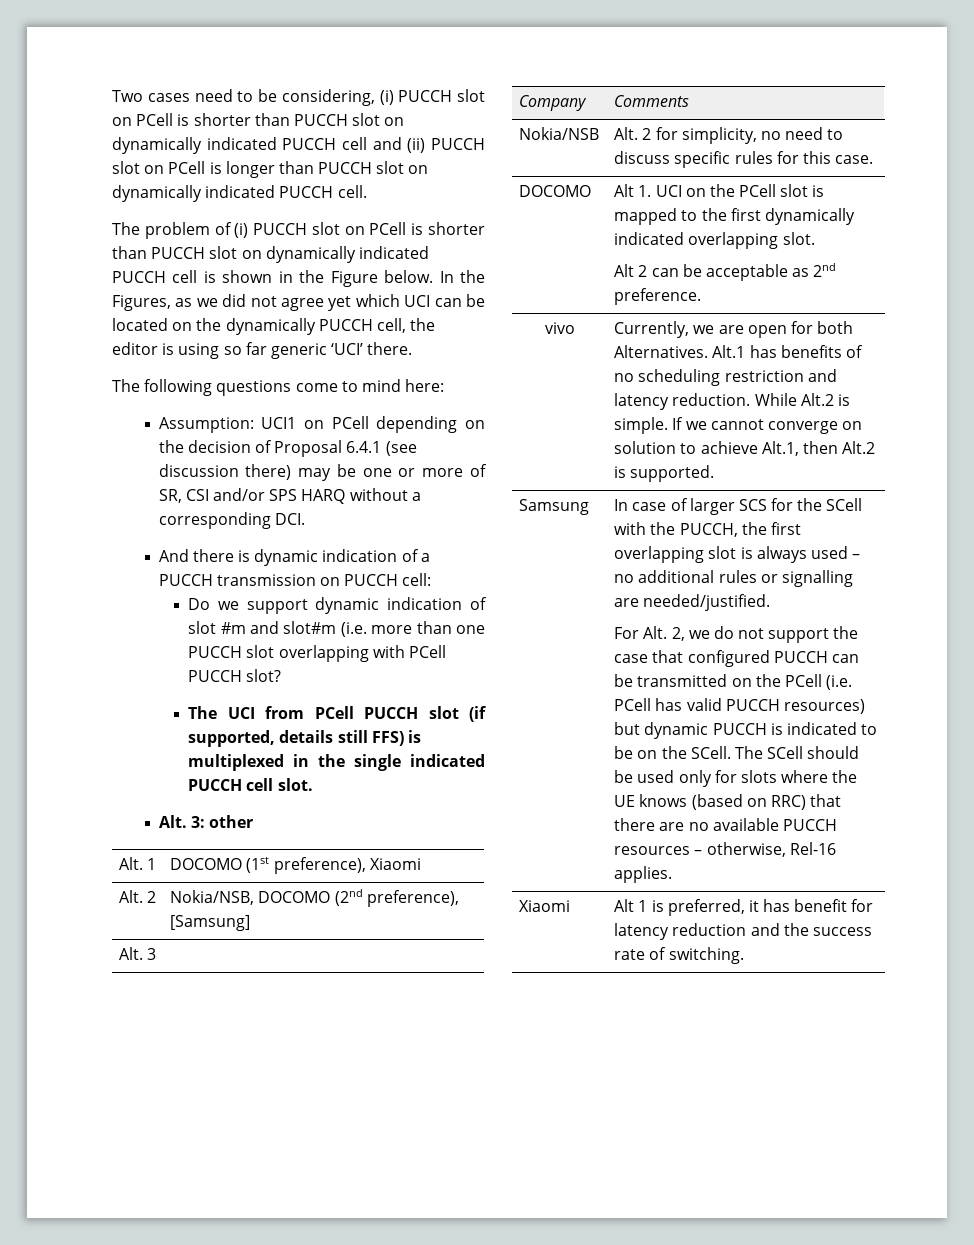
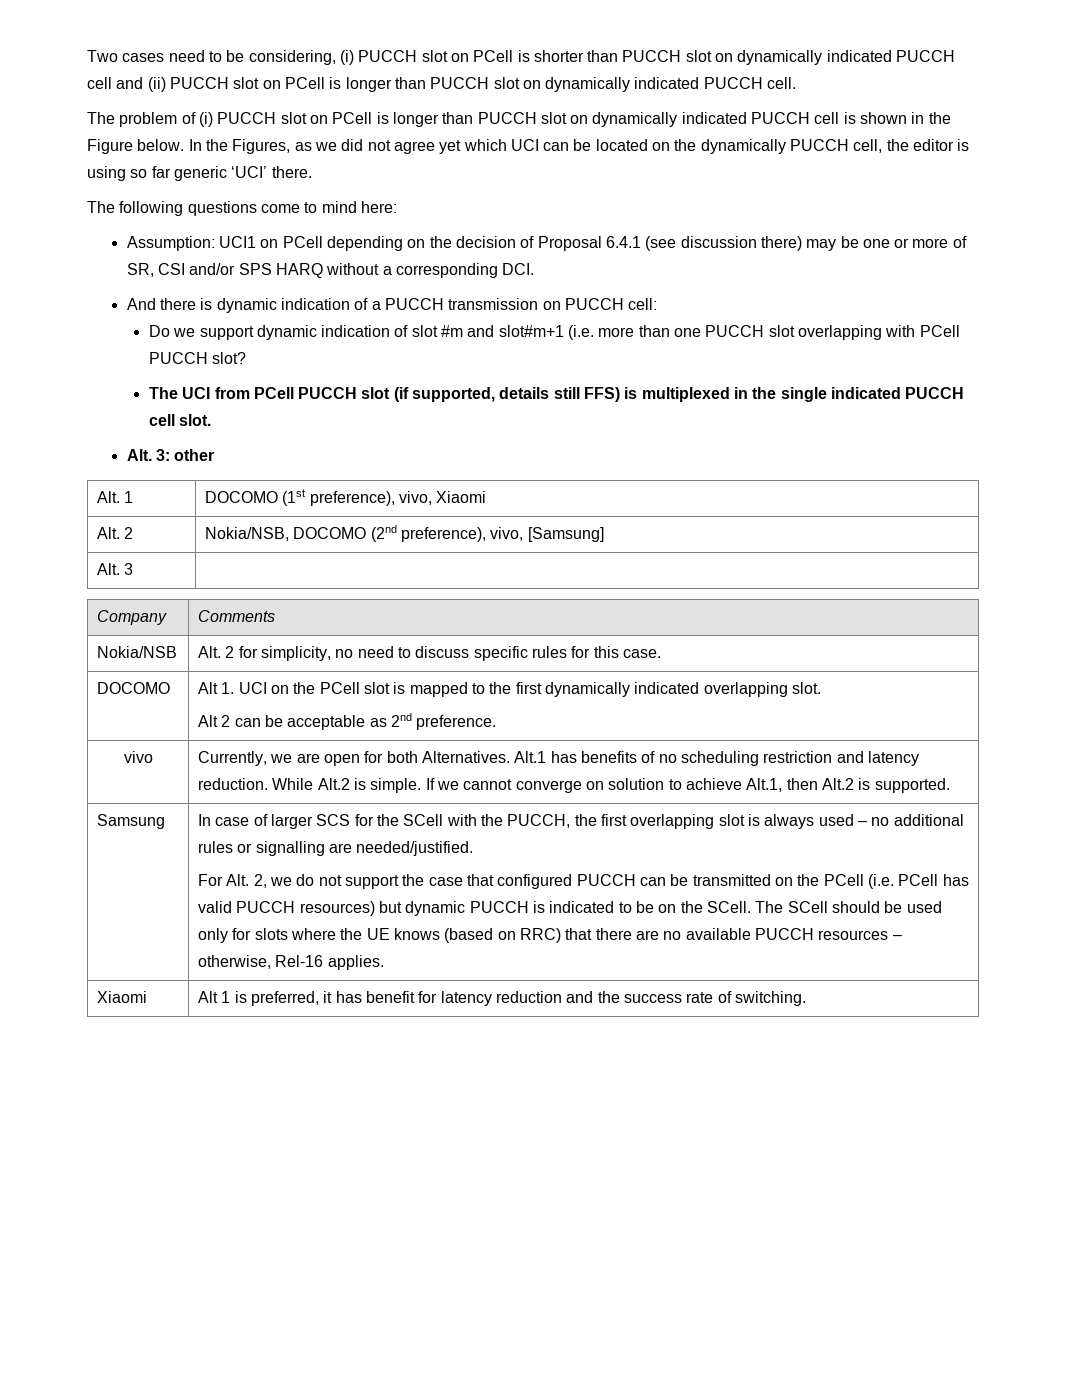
- The problem of (i) PUCCH slot on PCell is shorter than PUCCH slot on dynamically indicated PUCCH cell is shown in the Figure below.
+ The problem of (i) PUCCH slot on PCell is longer than PUCCH slot on dynamically indicated PUCCH cell is shown in the Figure below.
- Do we support dynamic indication of slot #m and slot#m (i.e. more than one PUCCH slot overlapping with PCell PUCCH slot?
+ Do we support dynamic indication of slot #m and slot#m+1 (i.e. more than one PUCCH slot overlapping with PCell PUCCH slot?
- Alt. 1 | DOCOMO (1st preference), Xiaomi
+ Alt. 1 | DOCOMO (1st preference), vivo, Xiaomi
- Alt. 2 | Nokia/NSB, DOCOMO (2nd preference), [Samsung]
+ Alt. 2 | Nokia/NSB, DOCOMO (2nd preference), vivo, [Samsung]

